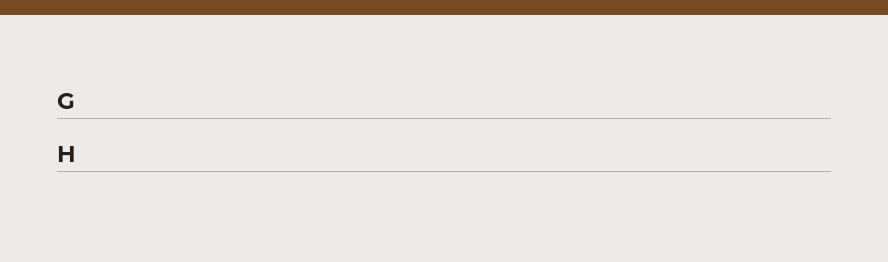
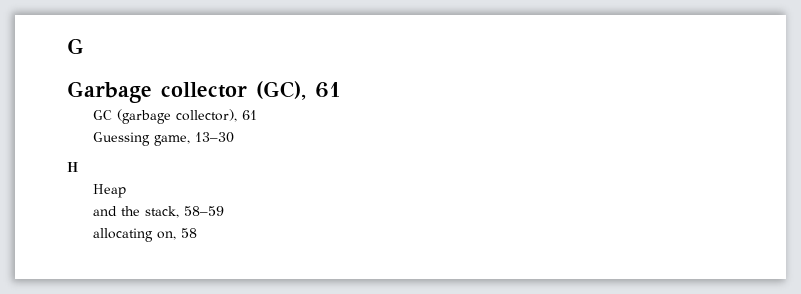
+ Garbage collector (GC), 61
+ GC (garbage collector), 61
+ Guessing game, 13–30
  H
+ Heap
+ and the stack, 58–59
+ allocating on, 58

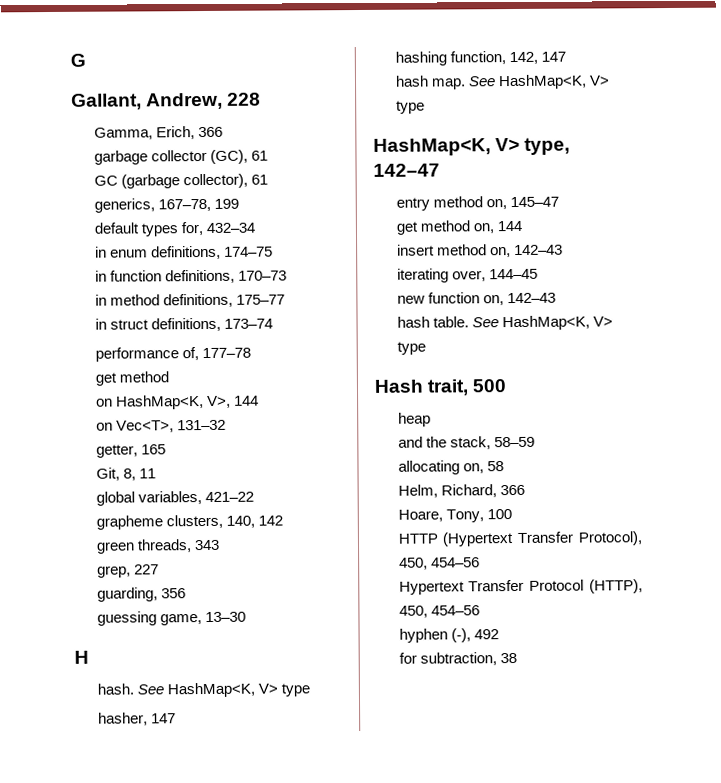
- Garbage collector (GC), 61
+ Gallant, Andrew, 228
+ Gamma, Erich, 366
+ garbage collector (GC), 61
- Guessing game, 13–30
+ generics, 167–78, 199
+ default types for, 432–34
+ in enum definitions, 174–75
+ in function definitions, 170–73
+ in method definitions, 175–77
+ in struct definitions, 173–74
+ performance of, 177–78
+ get method
+ on HashMap<K, V>, 144
+ on Vec<T>, 131–32
+ getter, 165
+ Git, 8, 11
+ global variables, 421–22
+ grapheme clusters, 140, 142
+ green threads, 343
+ grep, 227
+ guarding, 356
+ guessing game, 13–30
  H
- Heap
+ hash. See HashMap<K, V> type
+ hasher, 147
+ hashing function, 142, 147
+ hash map. See HashMap<K, V> type
+ HashMap<K, V> type, 142–47
+ entry method on, 145–47
+ get method on, 144
+ insert method on, 142–43
+ iterating over, 144–45
+ new function on, 142–43
+ hash table. See HashMap<K, V> type
+ Hash trait, 500
+ heap
+ Helm, Richard, 366
+ Hoare, Tony, 100
+ HTTP (Hypertext Transfer Protocol), 450, 454–56
+ Hypertext Transfer Protocol (HTTP), 450, 454–56
+ hyphen (-), 492
+ for subtraction, 38

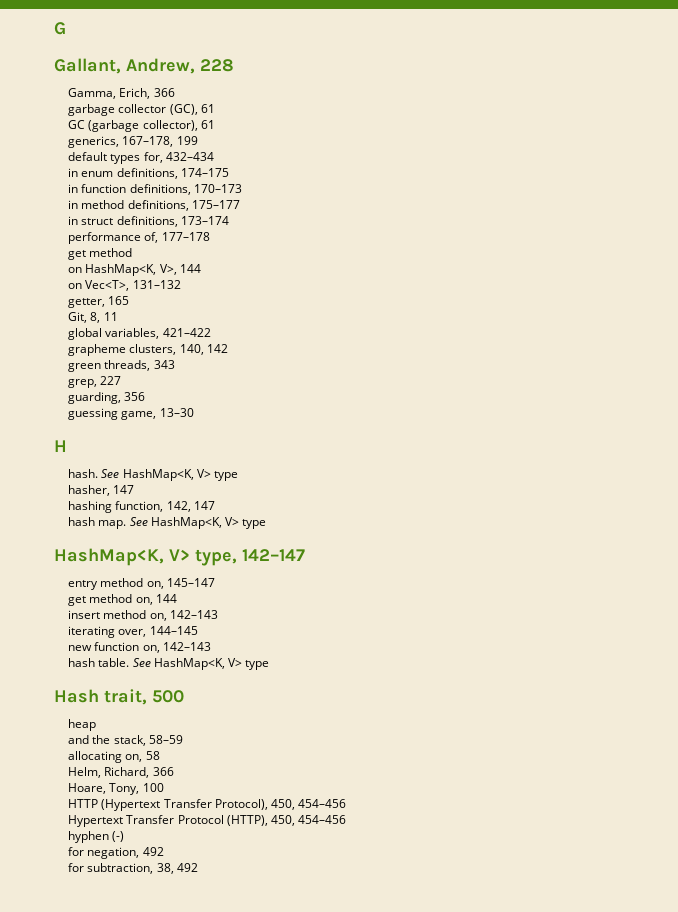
- generics, 167–78, 199
+ generics, 167–178, 199
- default types for, 432–34
+ default types for, 432–434
- in enum definitions, 174–75
+ in enum definitions, 174–175
- in function definitions, 170–73
+ in function definitions, 170–173
- in method definitions, 175–77
+ in method definitions, 175–177
- in struct definitions, 173–74
+ in struct definitions, 173–174
- performance of, 177–78
+ performance of, 177–178
- on Vec<T>, 131–32
+ on Vec<T>, 131–132
- global variables, 421–22
+ global variables, 421–422
- HashMap<K, V> type, 142–47
+ HashMap<K, V> type, 142–147
- entry method on, 145–47
+ entry method on, 145–147
- insert method on, 142–43
+ insert method on, 142–143
- iterating over, 144–45
+ iterating over, 144–145
- new function on, 142–43
+ new function on, 142–143
- HTTP (Hypertext Transfer Protocol), 450, 454–56
+ HTTP (Hypertext Transfer Protocol), 450, 454–456
- Hypertext Transfer Protocol (HTTP), 450, 454–56
+ Hypertext Transfer Protocol (HTTP), 450, 454–456
- hyphen (-), 492
+ hyphen (-)
+ for negation, 492
- for subtraction, 38
+ for subtraction, 38, 492

